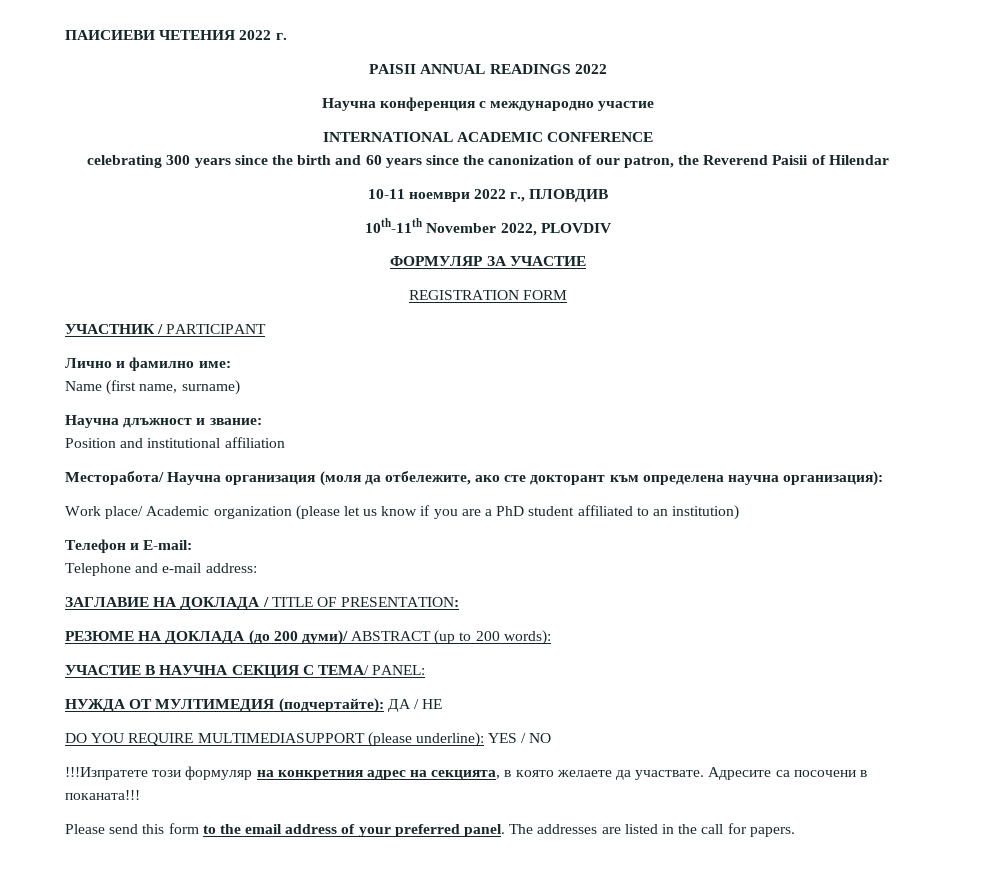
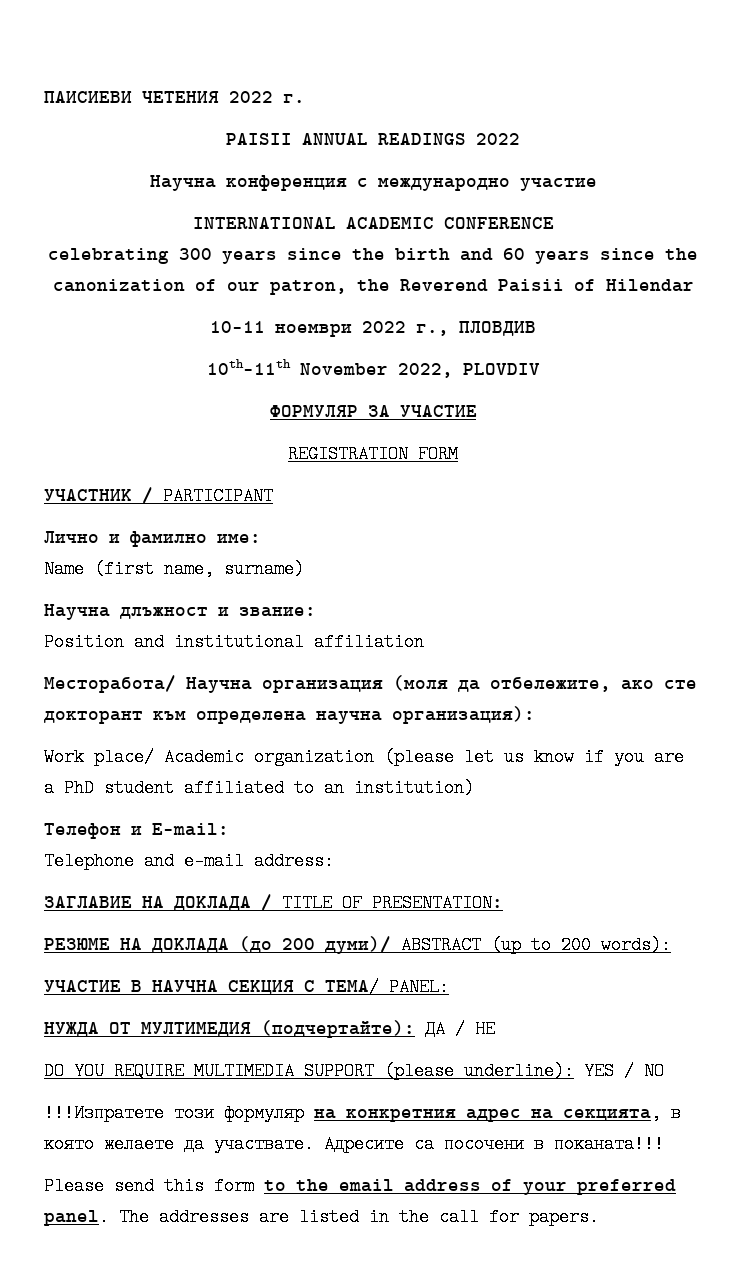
- DO YOU REQUIRE MULTIMEDIASUPPORT (please underline): YES / NO
+ DO YOU REQUIRE MULTIMEDIA SUPPORT (please underline): YES / NO

